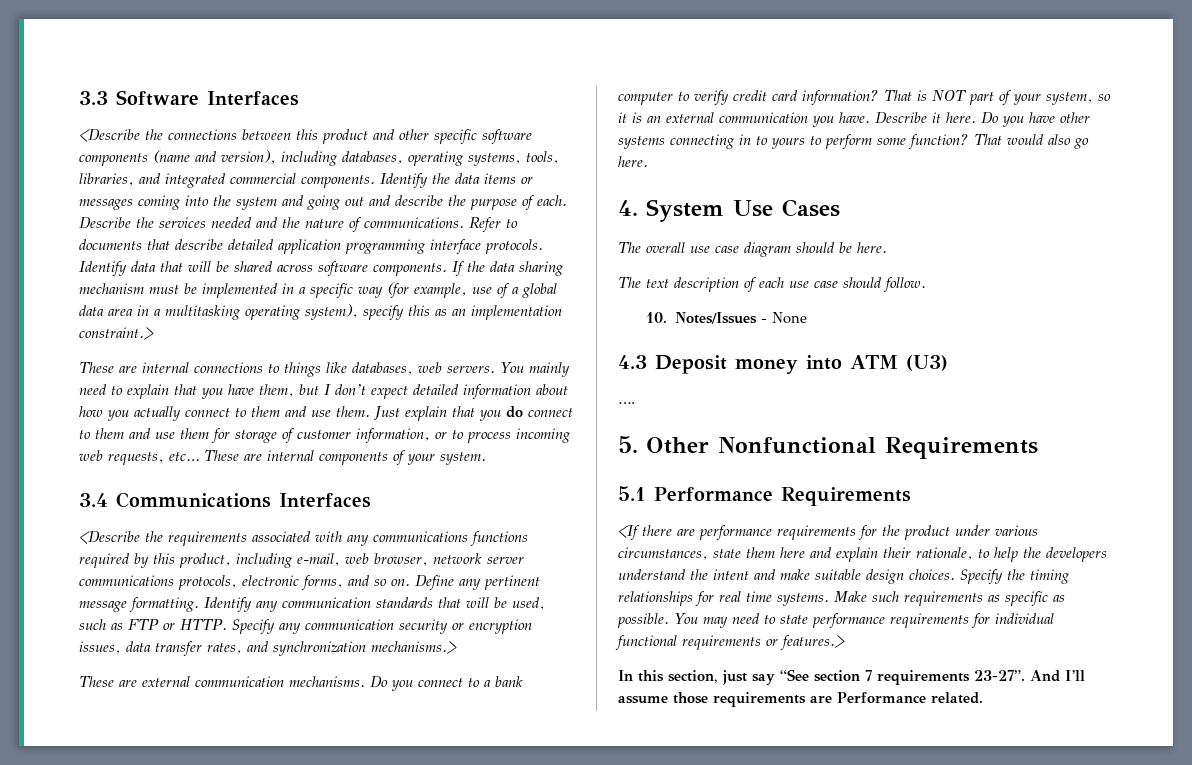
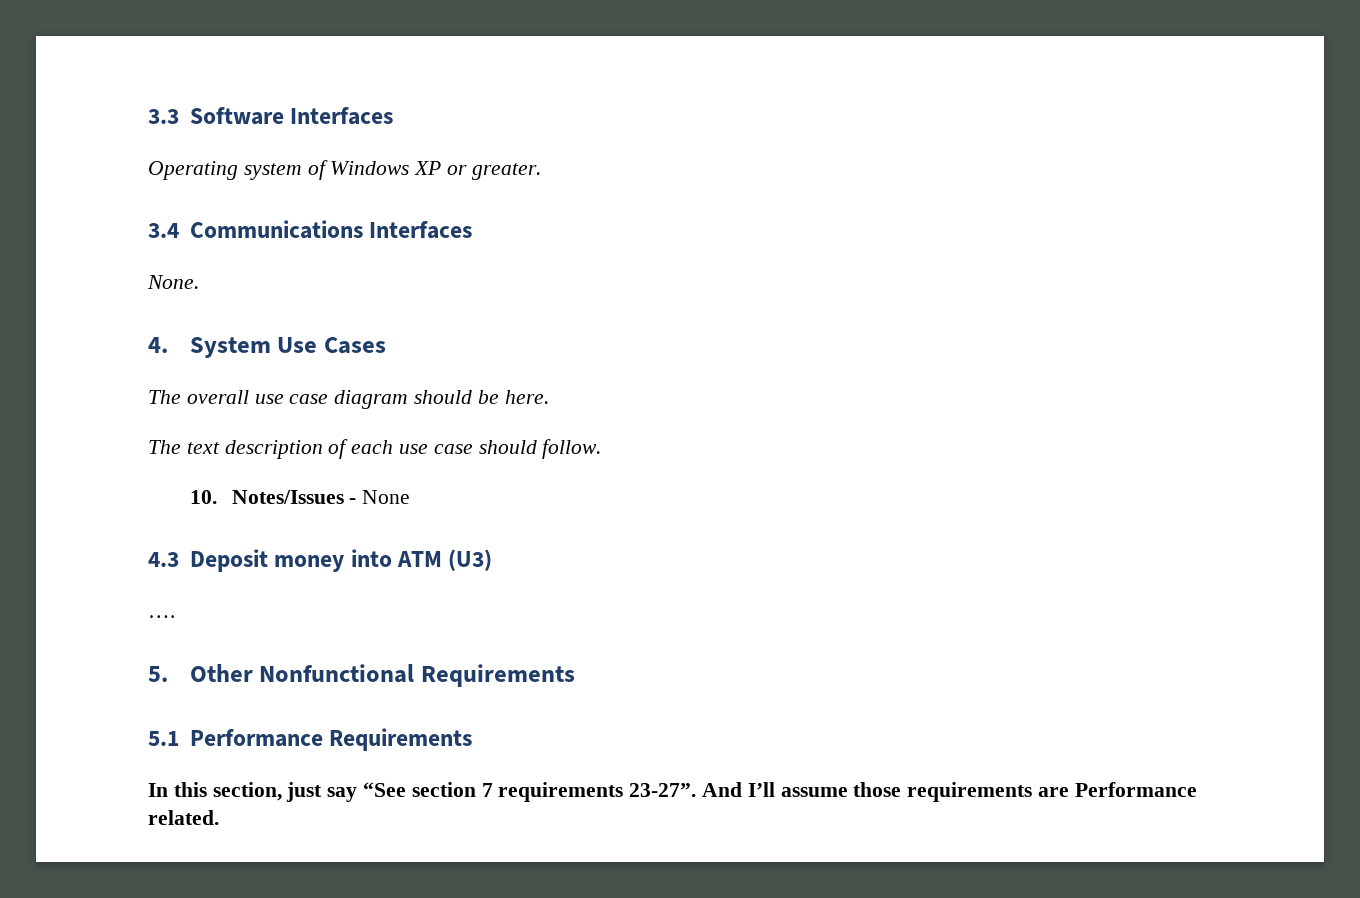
- <Describe the connections between this product and other specific software components (name and version), including databases, operating systems, tools, libraries, and integrated commercial components. Identify the data items or messages coming into the system and going out and describe the purpose of each. Describe the services needed and the nature of communications. Refer to documents that describe detailed application programming interface protocols. Identify data that will be shared across software components. If the data sharing mechanism must be implemented in a specific way (for example, use of a global data area in a multitasking operating system), specify this as an implementation constraint.>
- These are internal connections to things like databases, web servers. You mainly need to explain that you have them, but I don’t expect detailed information about how you actually connect to them and use them. Just explain that you do connect to them and use them for storage of customer information, or to process incoming web requests, etc… These are internal components of your system.
+ Operating system of Windows XP or greater.
  3.4 Communications Interfaces
- <Describe the requirements associated with any communications functions required by this product, including e-mail, web browser, network server communications protocols, electronic forms, and so on. Define any pertinent message formatting. Identify any communication standards that will be used, such as FTP or HTTP. Specify any communication security or encryption issues, data transfer rates, and synchronization mechanisms.>
- These are external communication mechanisms. Do you connect to a bank computer to verify credit card information? That is NOT part of your system, so it is an external communication you have. Describe it here. Do you have other systems connecting in to yours to perform some function? That would also go here.
+ None.
- <If there are performance requirements for the product under various circumstances, state them here and explain their rationale, to help the developers understand the intent and make suitable design choices. Specify the timing relationships for real time systems. Make such requirements as specific as possible. You may need to state performance requirements for individual functional requirements or features.>

